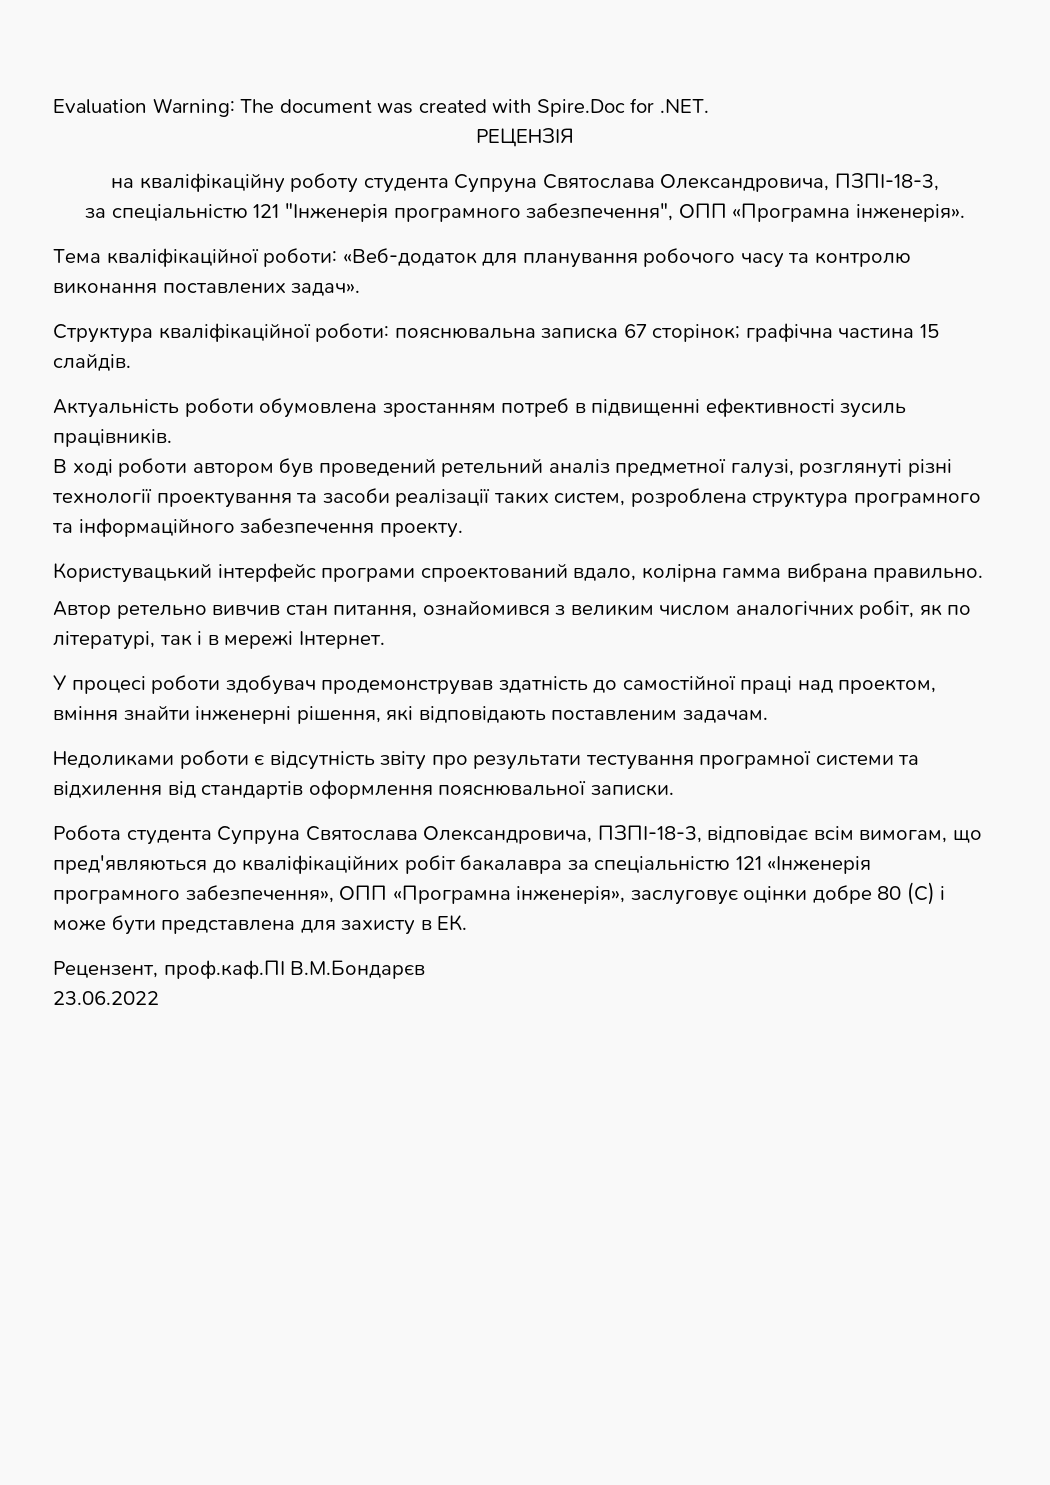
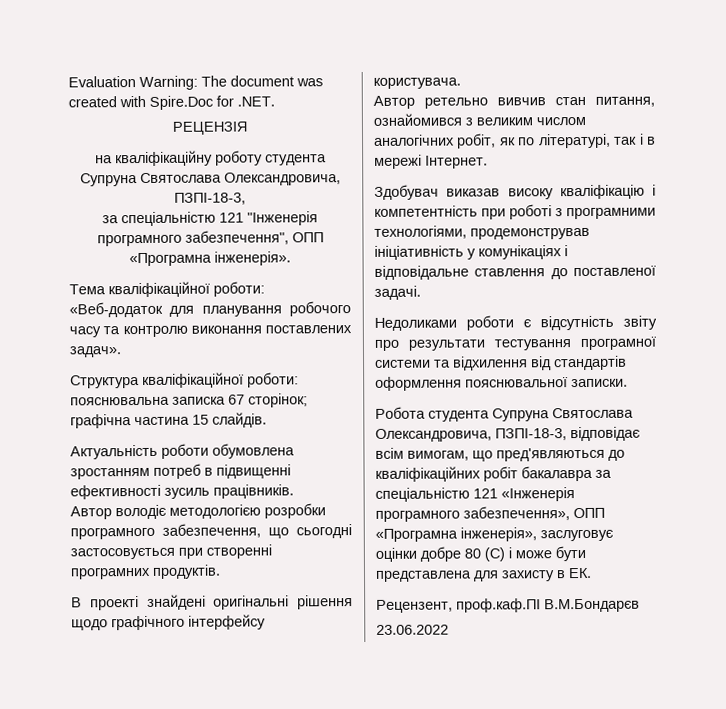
- В ході роботи автором був проведений ретельний аналіз предметної галузі, розглянуті різні технології проектування та засоби реалізації таких систем, розроблена структура програмного та інформаційного забезпечення проекту.
- Користувацький інтерфейс програми спроектований вдало, колірна гамма вибрана правильно.
+ Автор володіє методологією розробки програмного забезпечення, що сьогодні застосовується при створенні програмних продуктів.
+ В проекті знайдені оригінальні рішення щодо графічного інтерфейсу користувача.
- У процесі роботи здобувач продемонстрував здатність до самостійної праці над проектом, вміння знайти інженерні рішення, які відповідають поставленим задачам.
+ Здобувач виказав високу кваліфікацію і компетентність при роботі з програмними технологіями, продемонстрував ініціативність у комунікаціях і відповідальне ставлення до поставленої задачі.

